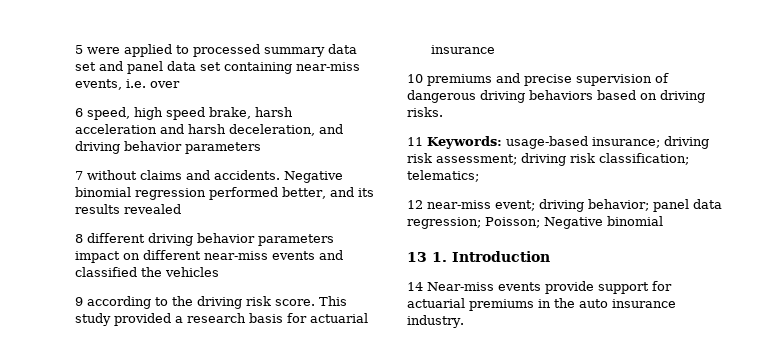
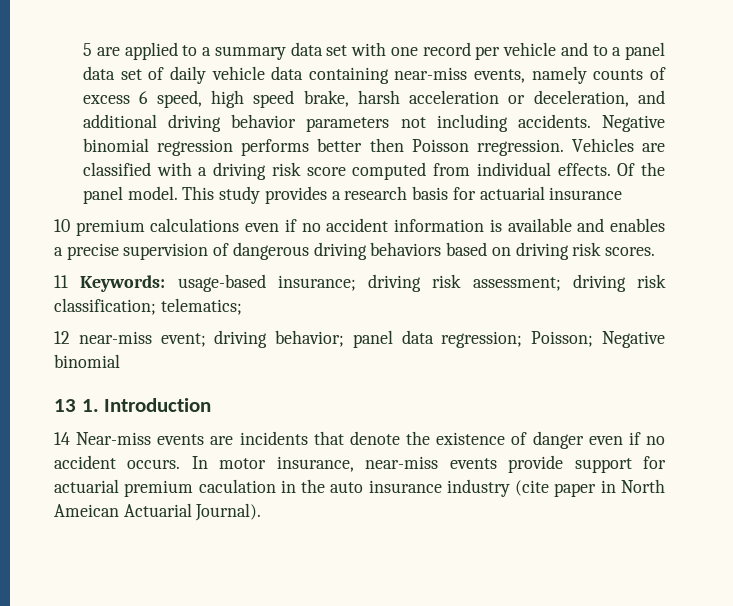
- 5 were applied to processed summary data set and panel data set containing near-miss events, i.e. over
- 6 speed, high speed brake, harsh acceleration and harsh deceleration, and driving behavior parameters
- 7 without claims and accidents. Negative binomial regression performed better, and its results revealed
- 8 different driving behavior parameters impact on different near-miss events and classified the vehicles
- 9 according to the driving risk score.
+ 5 are applied to a summary data set with one record per vehicle and to a panel data set of daily vehicle data containing near-miss events, namely counts of excess 6 speed, high speed brake, harsh acceleration or deceleration, and additional driving behavior parameters not including accidents. Negative binomial regression performs better then Poisson rregression. Vehicles are classified with a driving risk score computed from individual effects. Of the panel model.
- This study provided a research basis for actuarial insurance
+ This study provides a research basis for actuarial insurance
- 10 premiums and precise supervision of dangerous driving behaviors based on driving risks.
+ 10 premium calculations even if no accident information is available and enables a precise supervision of dangerous driving behaviors based on driving risk scores.
- 14 Near-miss events provide support for actuarial premiums in the auto insurance industry.
+ 14 Near-miss events are incidents that denote the existence of danger even if no accident occurs. In motor insurance, near-miss events provide support for actuarial premium caculation in the auto insurance industry (cite paper in North Ameican Actuarial Journal).

